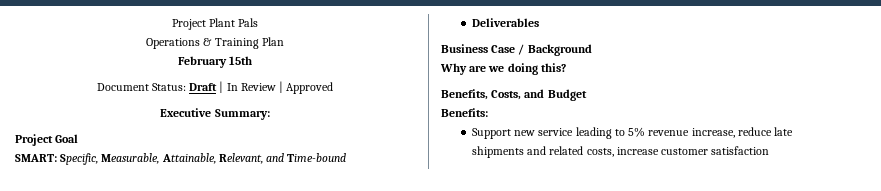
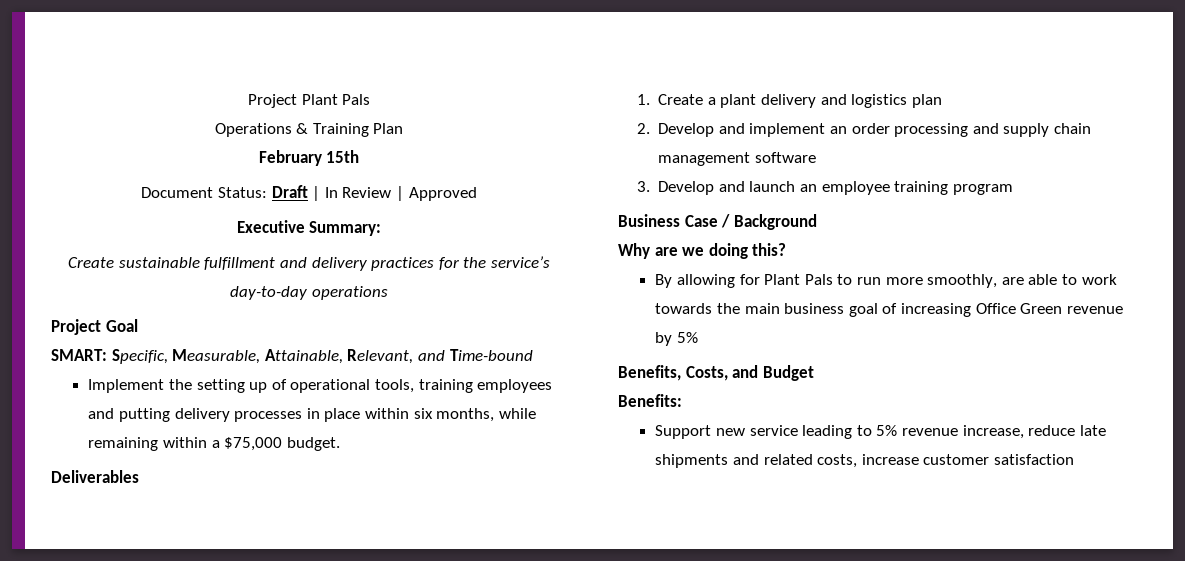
+ Create sustainable fulfillment and delivery practices for the service’s day-to-day operations
+ Implement the setting up of operational tools, training employees and putting delivery processes in place within six months, while remaining within a $75,000 budget.
  Deliverables
+ 1. Create a plant delivery and logistics plan
+ 2. Develop and implement an order processing and supply chain management software
+ 3. Develop and launch an employee training program
+ By allowing for Plant Pals to run more smoothly, are able to work towards the main business goal of increasing Office Green revenue by 5%

